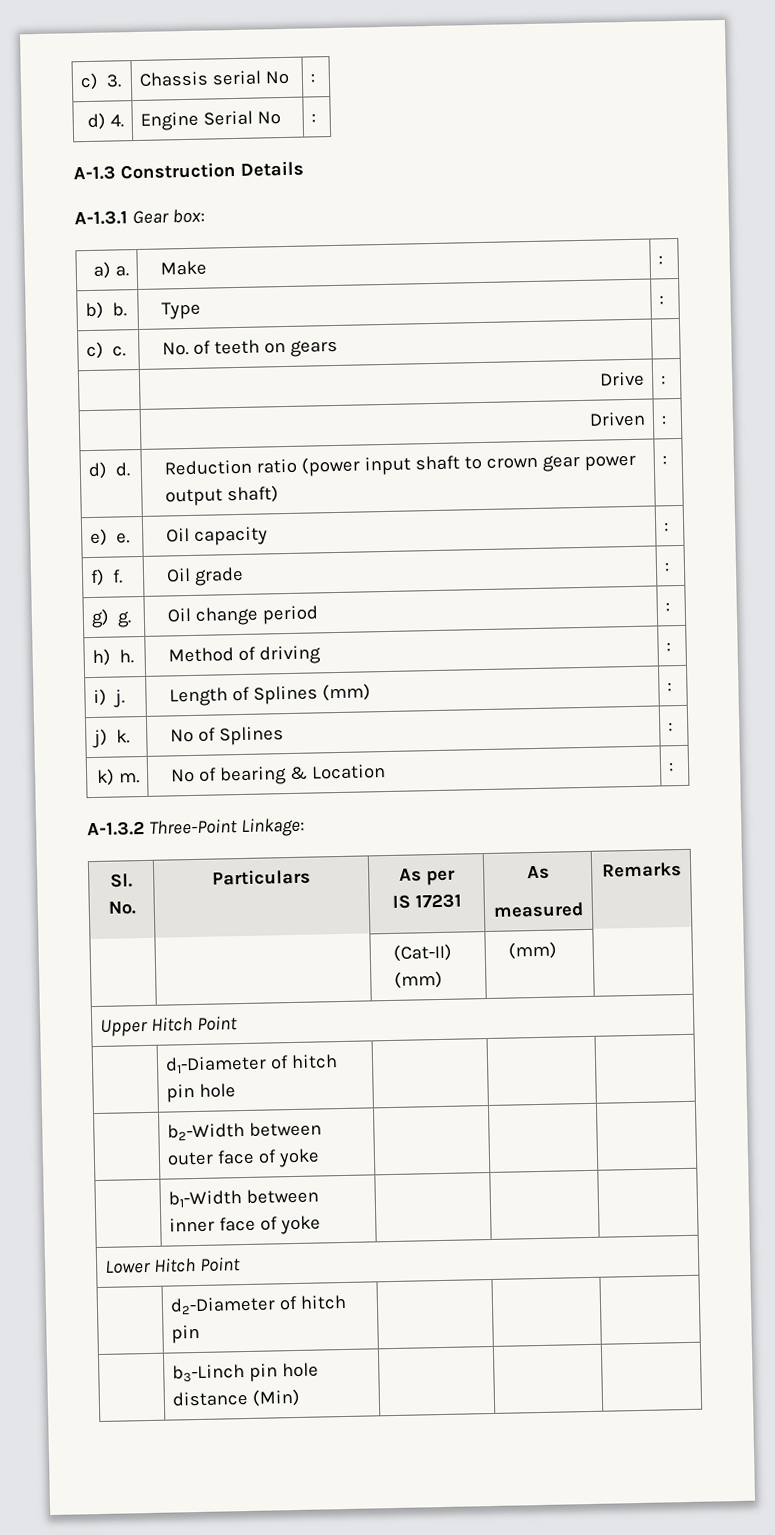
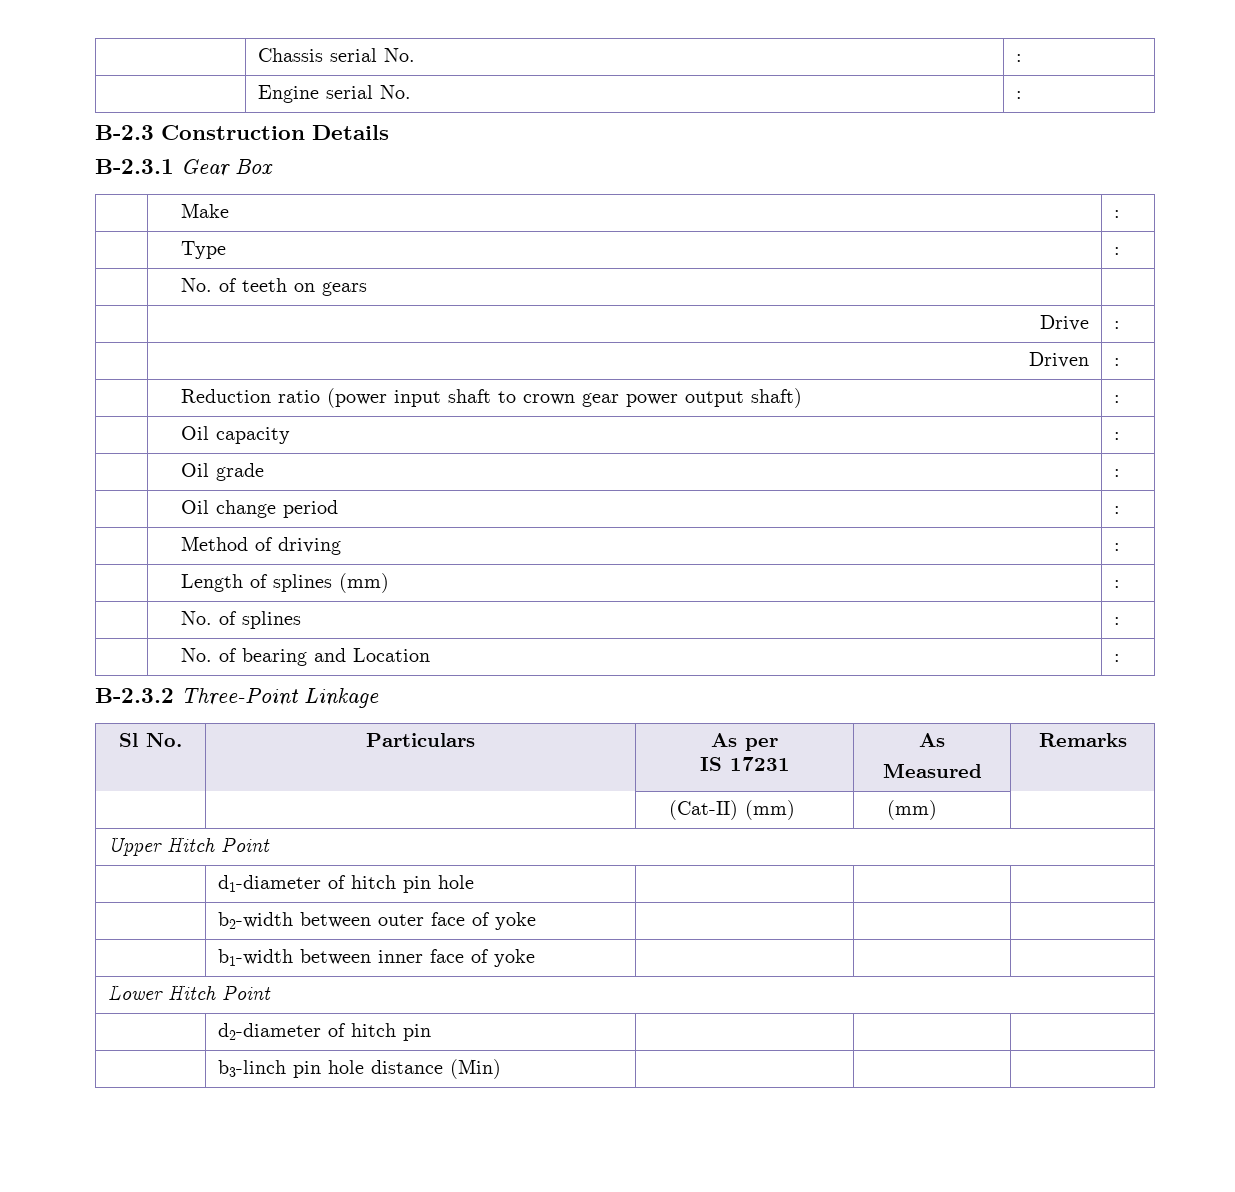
- c) 3. | Chassis serial No | :
- d) 4. | Engine Serial No | :
- A-1.3 Construction Details
+ | Chassis serial No. | :
+ | Engine serial No. | :
+ B-2.3 Construction Details
- A-1.3.1 Gear box:
- a) a. | Make | :
+ B-2.3.1 Gear Box
+ | Make | :
- b) b. | Type | :
+ | Type | :
- c) c. | No. of teeth on gears |
+ | No. of teeth on gears |
- d) d. | Reduction ratio (power input shaft to crown gear power output shaft) | :
+ | Reduction ratio (power input shaft to crown gear power output shaft) | :
- e) e. | Oil capacity | :
+ | Oil capacity | :
- f) f. | Oil grade | :
+ | Oil grade | :
- g) g. | Oil change period | :
+ | Oil change period | :
- h) h. | Method of driving | :
+ | Method of driving | :
- i) j. | Length of Splines (mm) | :
+ | Length of splines (mm) | :
- j) k. | No of Splines | :
- k) m. | No of bearing & Location | :
+ | No. of splines | :
+ | No. of bearing and Location | :
- A-1.3.2 Three-Point Linkage:
- Sl. No. | Particulars | As per
+ B-2.3.2 Three-Point Linkage
+ Sl No. | Particulars | As per
  IS 17231 | As
- measured | Remarks
+ Measured | Remarks
- | d1-Diameter of hitch pin hole | | |
+ | d1-diameter of hitch pin hole | | |
- | b2-Width between outer face of yoke | | |
+ | b2-width between outer face of yoke | | |
- | b1-Width between inner face of yoke | | |
+ | b1-width between inner face of yoke | | |
- | d2-Diameter of hitch pin | | |
+ | d2-diameter of hitch pin | | |
- | b3-Linch pin hole distance (Min) | | |
+ | b3-linch pin hole distance (Min) | | |

